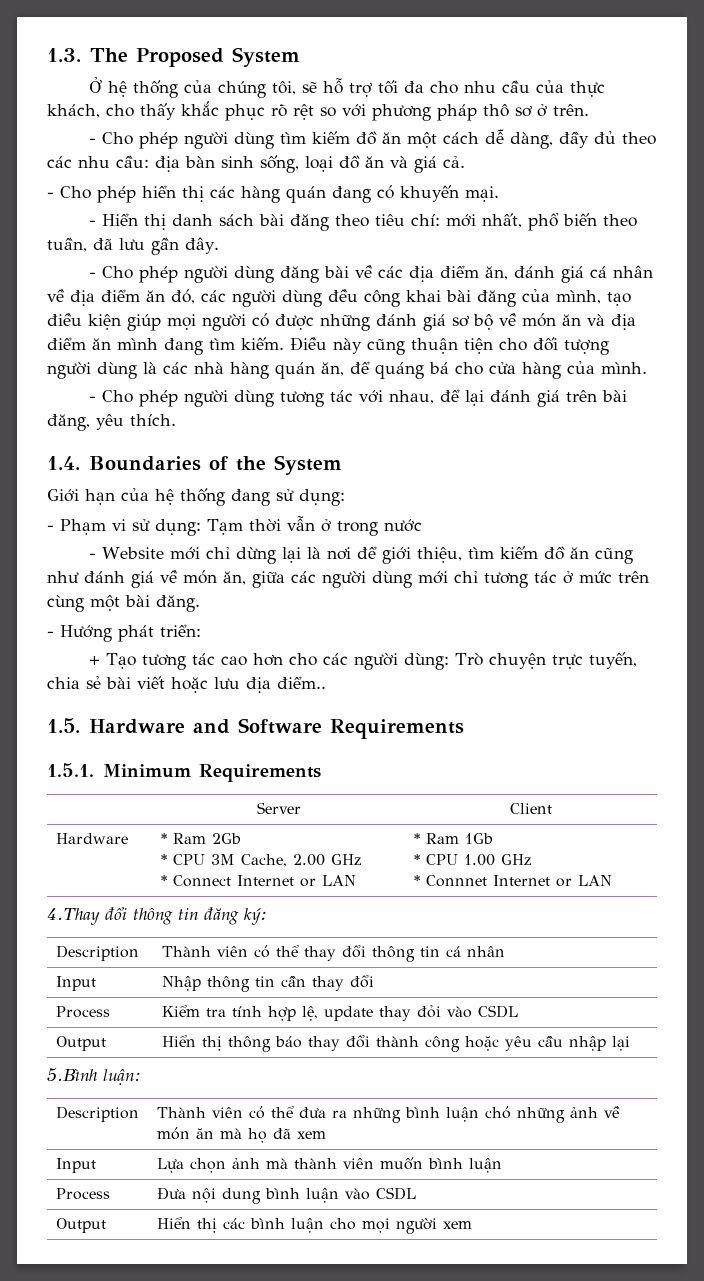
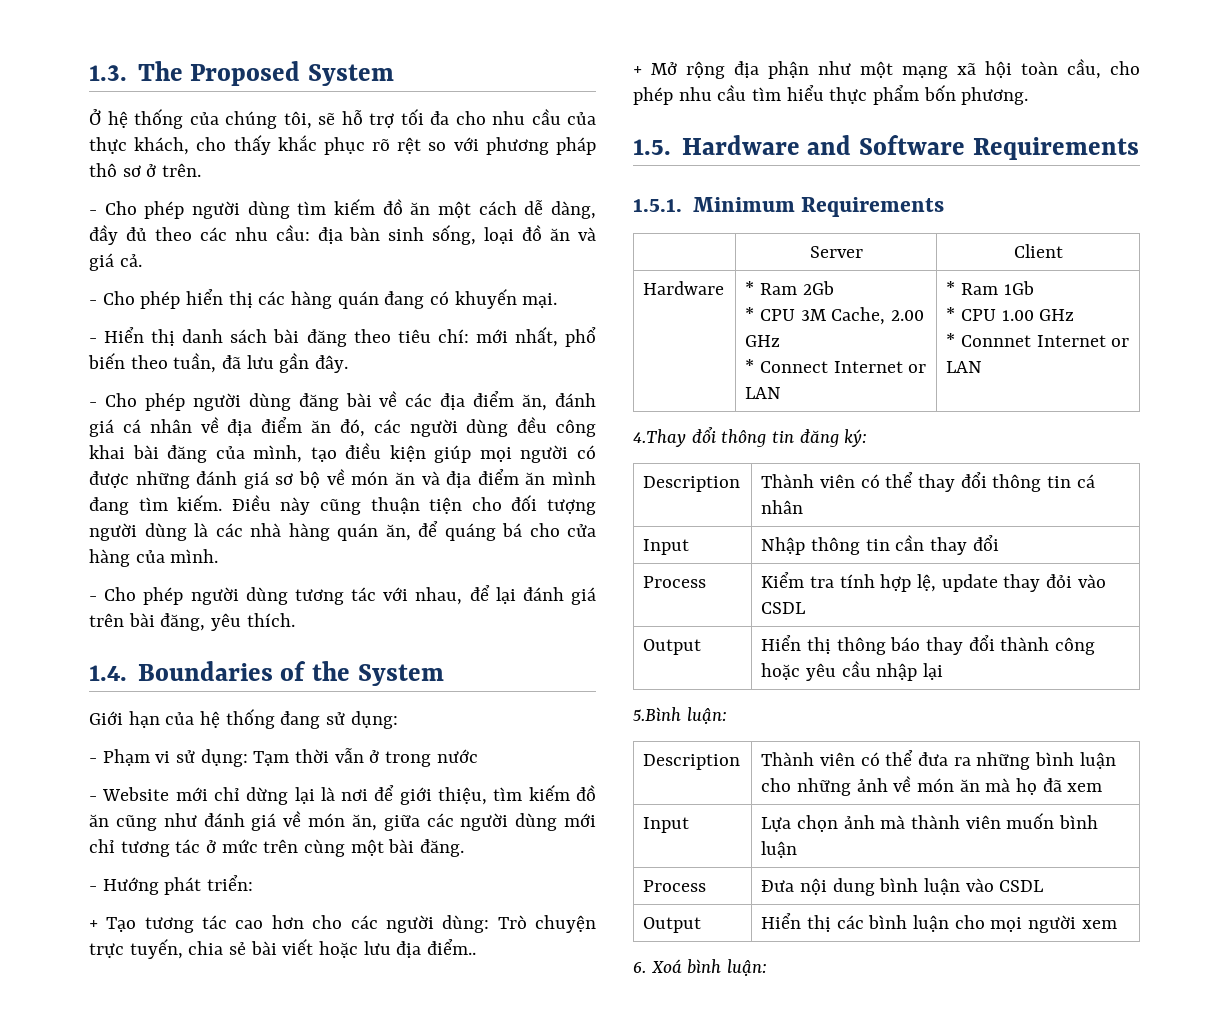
+ + Mở rộng địa phận như một mạng xã hội toàn cầu, cho phép nhu cầu tìm hiểu thực phẩm bốn phương.
- Description | Thành viên có thể đưa ra những bình luận chó những ảnh về món ăn mà họ đã xem
+ Description | Thành viên có thể đưa ra những bình luận cho những ảnh về món ăn mà họ đã xem
+ 6. Xoá bình luận:

